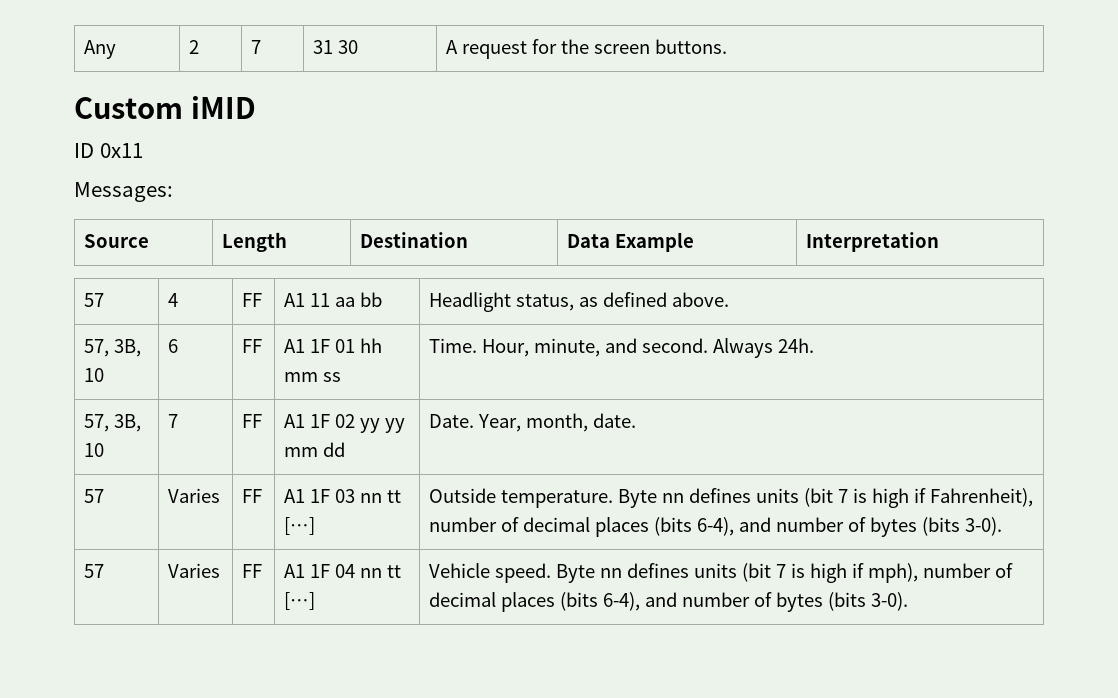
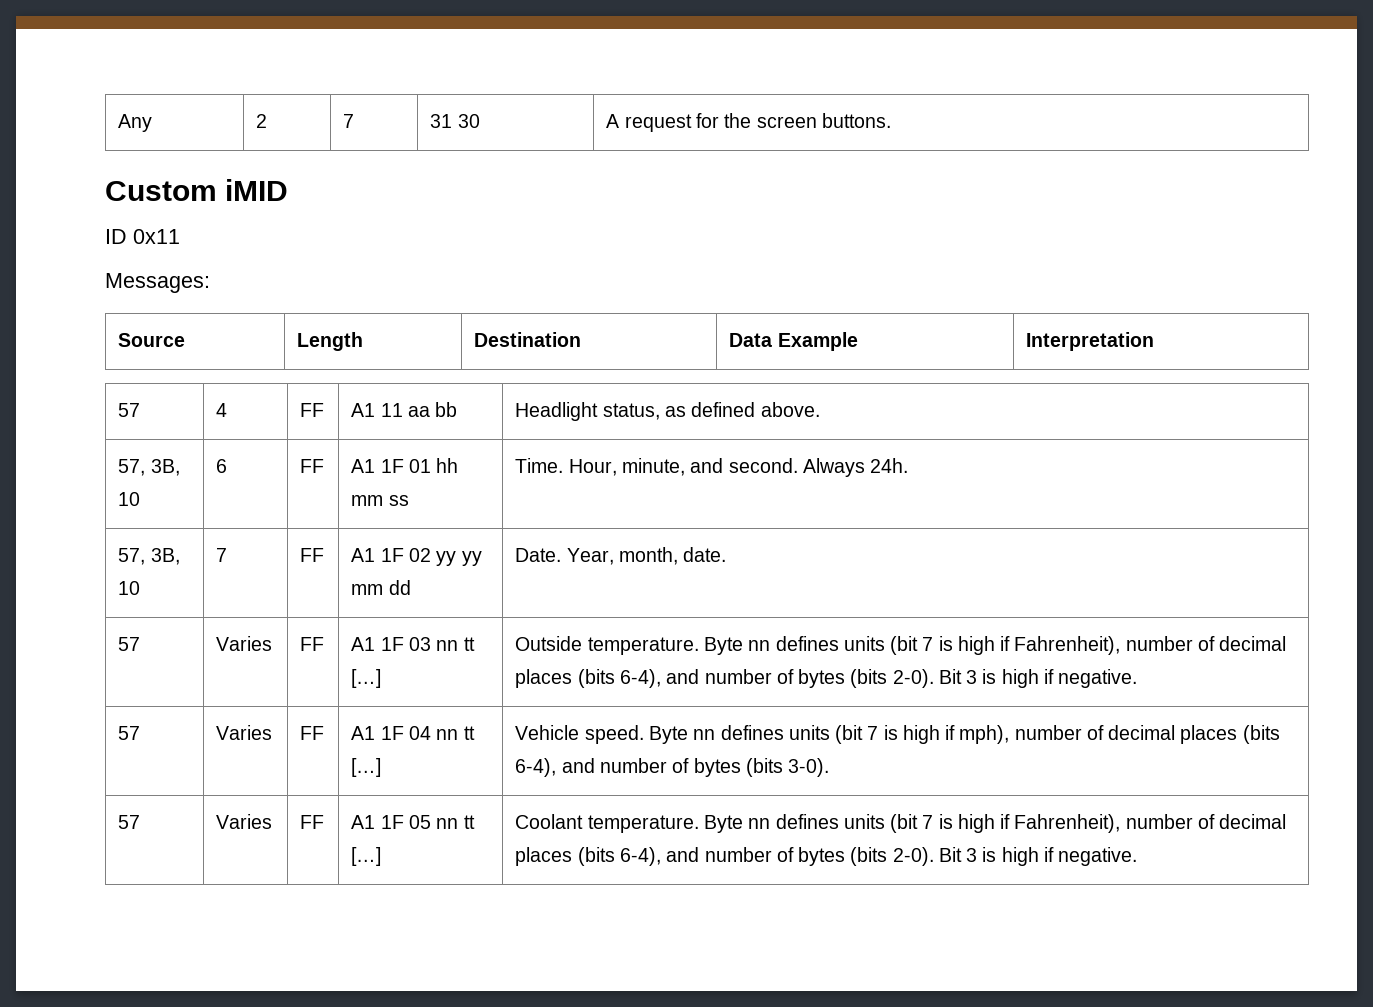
- 57 | Varies | FF | A1 1F 03 nn tt […] | Outside temperature. Byte nn defines units (bit 7 is high if Fahrenheit), number of decimal places (bits 6-4), and number of bytes (bits 3-0).
+ 57 | Varies | FF | A1 1F 03 nn tt […] | Outside temperature. Byte nn defines units (bit 7 is high if Fahrenheit), number of decimal places (bits 6-4), and number of bytes (bits 2-0). Bit 3 is high if negative.
+ 57 | Varies | FF | A1 1F 05 nn tt […] | Coolant temperature. Byte nn defines units (bit 7 is high if Fahrenheit), number of decimal places (bits 6-4), and number of bytes (bits 2-0). Bit 3 is high if negative.

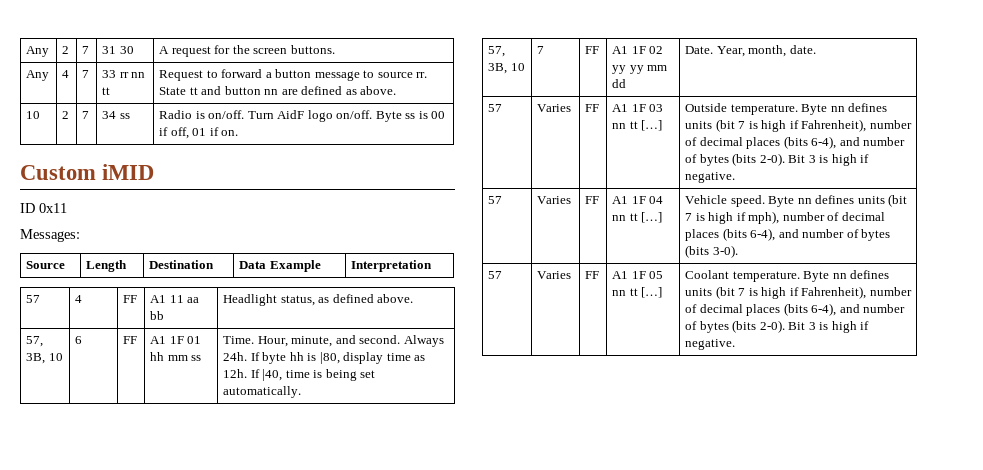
+ Any | 4 | 7 | 33 rr nn tt | Request to forward a button message to source rr. State tt and button nn are defined as above.
+ 10 | 2 | 7 | 34 ss | Radio is on/off. Turn AidF logo on/off. Byte ss is 00 if off, 01 if on.
- 57, 3B, 10 | 6 | FF | A1 1F 01 hh mm ss | Time. Hour, minute, and second. Always 24h.
+ 57, 3B, 10 | 6 | FF | A1 1F 01 hh mm ss | Time. Hour, minute, and second. Always 24h. If byte hh is |80, display time as 12h. If |40, time is being set automatically.

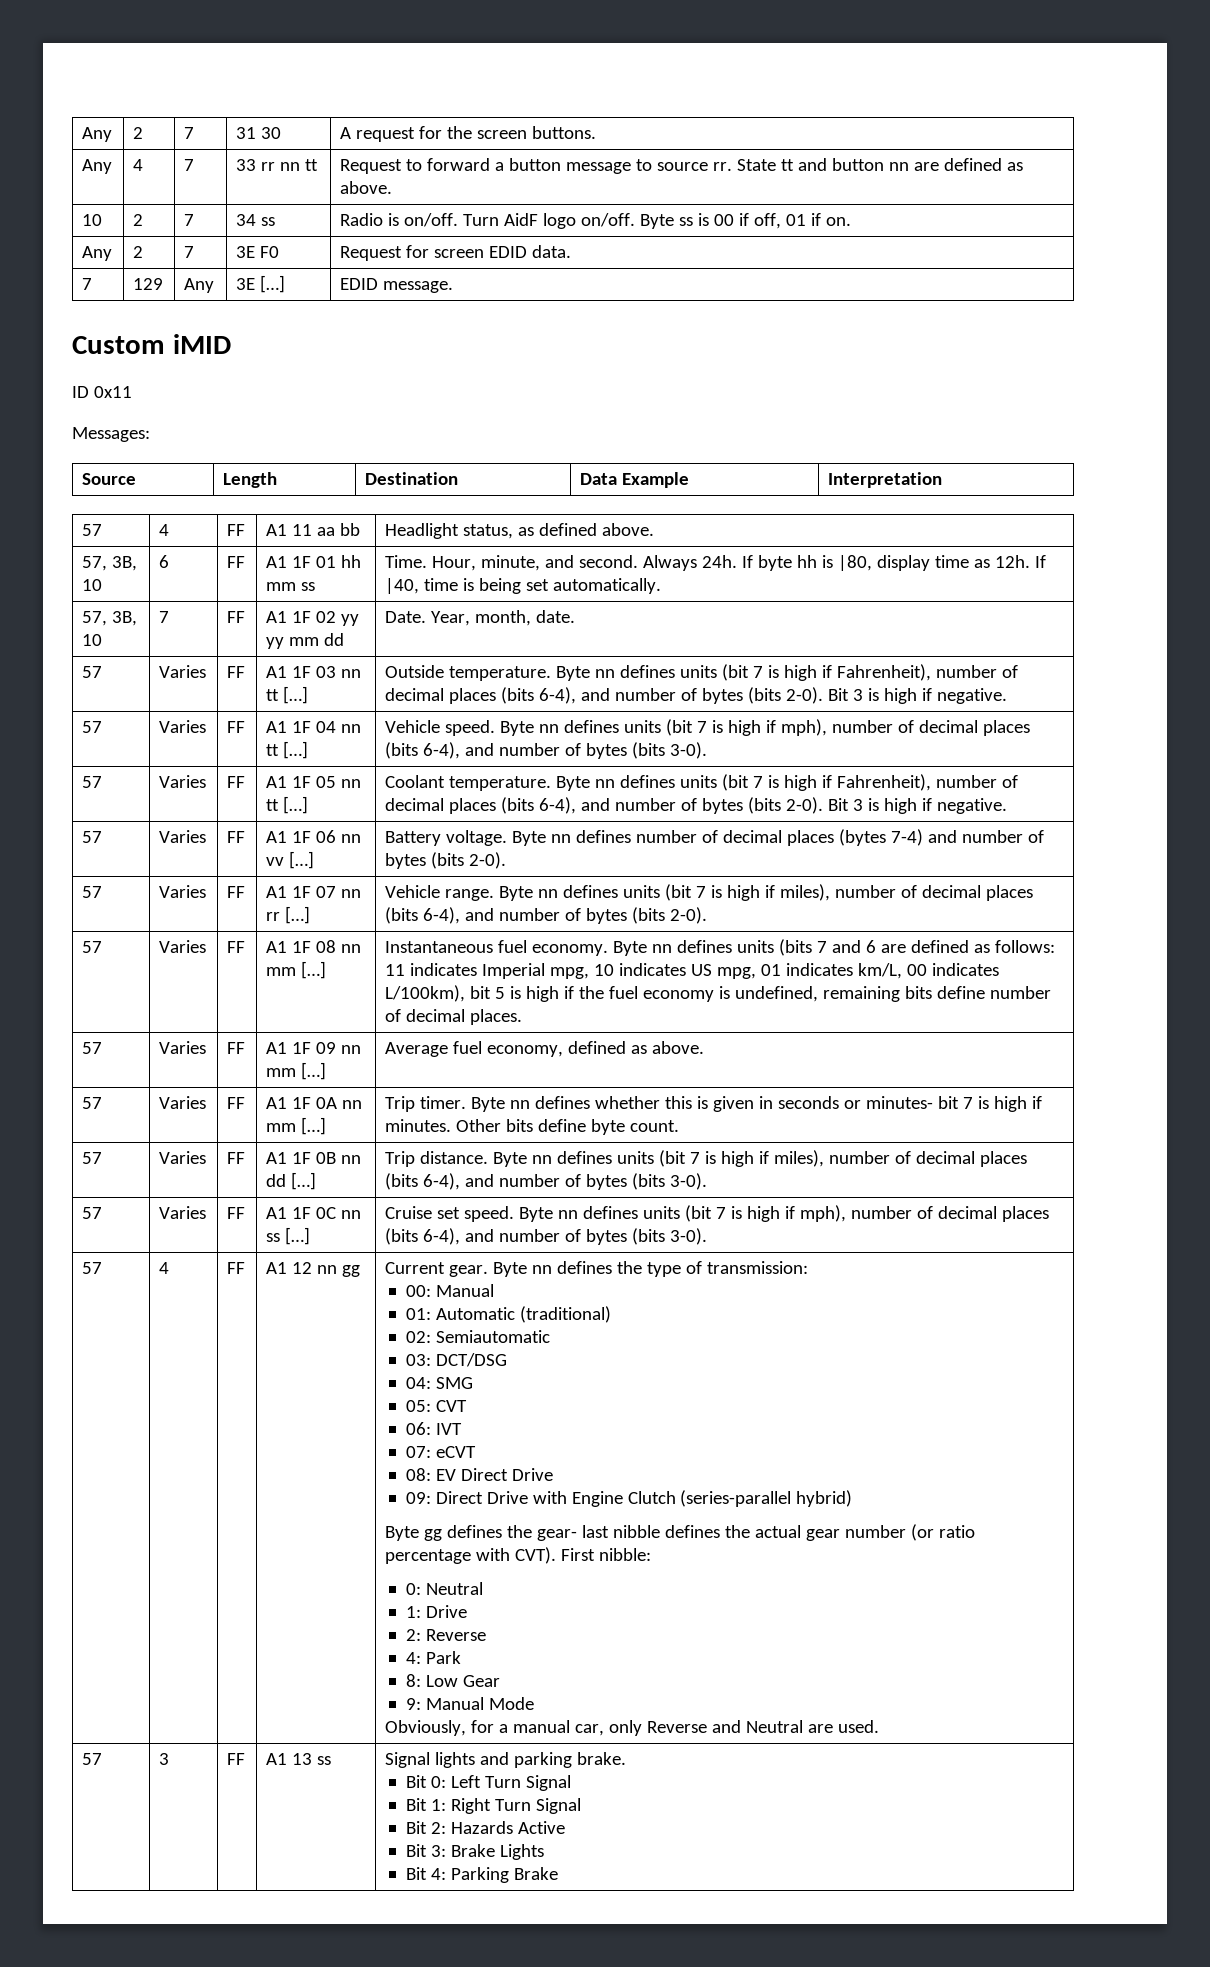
+ Any | 2 | 7 | 3E F0 | Request for screen EDID data.
+ 7 | 129 | Any | 3E […] | EDID message.
+ 57 | Varies | FF | A1 1F 06 nn vv […] | Battery voltage. Byte nn defines number of decimal places (bytes 7-4) and number of bytes (bits 2-0).
+ 57 | Varies | FF | A1 1F 07 nn rr […] | Vehicle range. Byte nn defines units (bit 7 is high if miles), number of decimal places (bits 6-4), and number of bytes (bits 2-0).
+ 57 | Varies | FF | A1 1F 08 nn mm […] | Instantaneous fuel economy. Byte nn defines units (bits 7 and 6 are defined as follows: 11 indicates Imperial mpg, 10 indicates US mpg, 01 indicates km/L, 00 indicates L/100km), bit 5 is high if the fuel economy is undefined, remaining bits define number of decimal places.
+ 57 | Varies | FF | A1 1F 09 nn mm […] | Average fuel economy, defined as above.
+ 57 | Varies | FF | A1 1F 0A nn mm […] | Trip timer. Byte nn defines whether this is given in seconds or minutes- bit 7 is high if minutes. Other bits define byte count.
+ 57 | Varies | FF | A1 1F 0B nn dd […] | Trip distance. Byte nn defines units (bit 7 is high if miles), number of decimal places (bits 6-4), and number of bytes (bits 3-0).
+ 57 | Varies | FF | A1 1F 0C nn ss […] | Cruise set speed. Byte nn defines units (bit 7 is high if mph), number of decimal places (bits 6-4), and number of bytes (bits 3-0).
+ 57 | 4 | FF | A1 12 nn gg | Current gear. Byte nn defines the type of transmission:
+ 00: Manual
+ 01: Automatic (traditional)
+ 02: Semiautomatic
+ 03: DCT/DSG
+ 04: SMG
+ 05: CVT
+ 06: IVT
+ 07: eCVT
+ 08: EV Direct Drive
+ 09: Direct Drive with Engine Clutch (series-parallel hybrid)
+ Byte gg defines the gear- last nibble defines the actual gear number (or ratio percentage with CVT). First nibble:
+ 0: Neutral
+ 1: Drive
+ 2: Reverse
+ 4: Park
+ 8: Low Gear
+ 9: Manual Mode
+ Obviously, for a manual car, only Reverse and Neutral are used.
+ 57 | 3 | FF | A1 13 ss | Signal lights and parking brake.
+ Bit 0: Left Turn Signal
+ Bit 1: Right Turn Signal
+ Bit 2: Hazards Active
+ Bit 3: Brake Lights
+ Bit 4: Parking Brake

